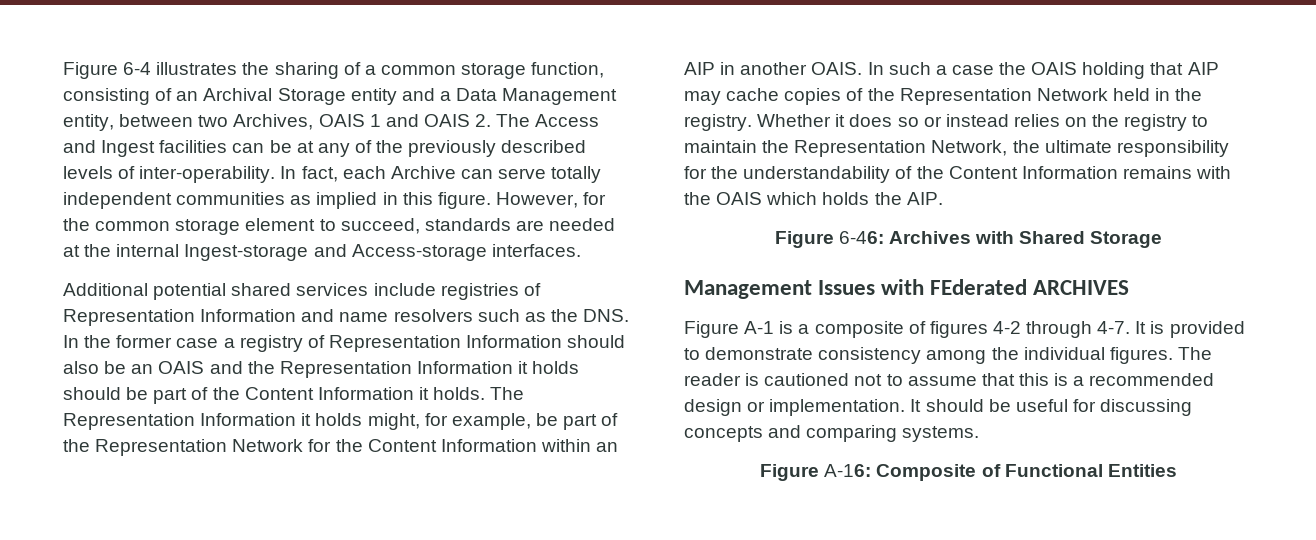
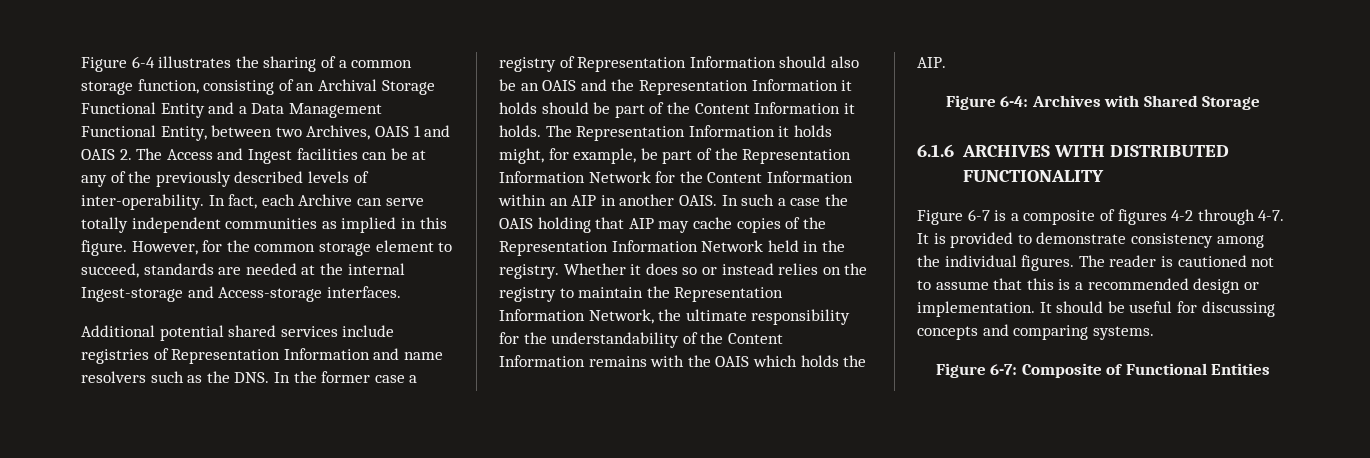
- Figure 6-4 illustrates the sharing of a common storage function, consisting of an Archival Storage entity and a Data Management entity, between two Archives, OAIS 1 and OAIS 2. The Access and Ingest facilities can be at any of the previously described levels of inter-operability.
+ Figure 6-4 illustrates the sharing of a common storage function, consisting of an Archival Storage Functional Entity and a Data Management Functional Entity, between two Archives, OAIS 1 and OAIS 2. The Access and Ingest facilities can be at any of the previously described levels of inter-operability.
- The Representation Information it holds might, for example, be part of the Representation Network for the Content Information within an AIP in another OAIS.
+ The Representation Information it holds might, for example, be part of the Representation Information Network for the Content Information within an AIP in another OAIS.
- In such a case the OAIS holding that AIP may cache copies of the Representation Network held in the registry.
+ In such a case the OAIS holding that AIP may cache copies of the Representation Information Network held in the registry.
- Whether it does so or instead relies on the registry to maintain the Representation Network, the ultimate responsibility for the understandability of the Content Information remains with the OAIS which holds the AIP.
+ Whether it does so or instead relies on the registry to maintain the Representation Information Network, the ultimate responsibility for the understandability of the Content Information remains with the OAIS which holds the AIP.
- Figure 6-46: Archives with Shared Storage
+ Figure 6-4: Archives with Shared Storage
- Management Issues with FEderated ARCHIVES
- Figure A-1 is a composite of figures 4-2 through 4-7.
+ 6.1.6 ARCHIVES WITH DISTRIBUTED FUNCTIONALITY
+ Figure 6-7 is a composite of figures 4-2 through 4-7.
- Figure A-16: Composite of Functional Entities
+ Figure 6-7: Composite of Functional Entities

